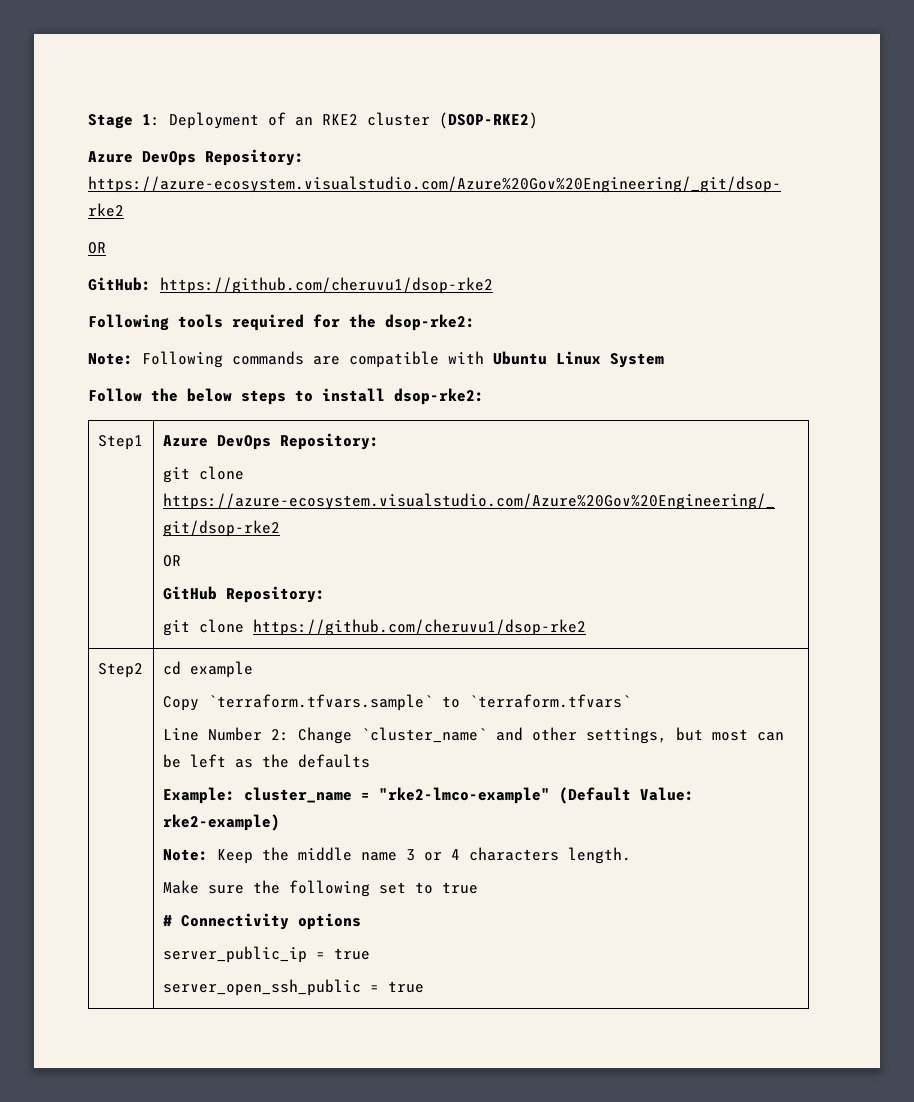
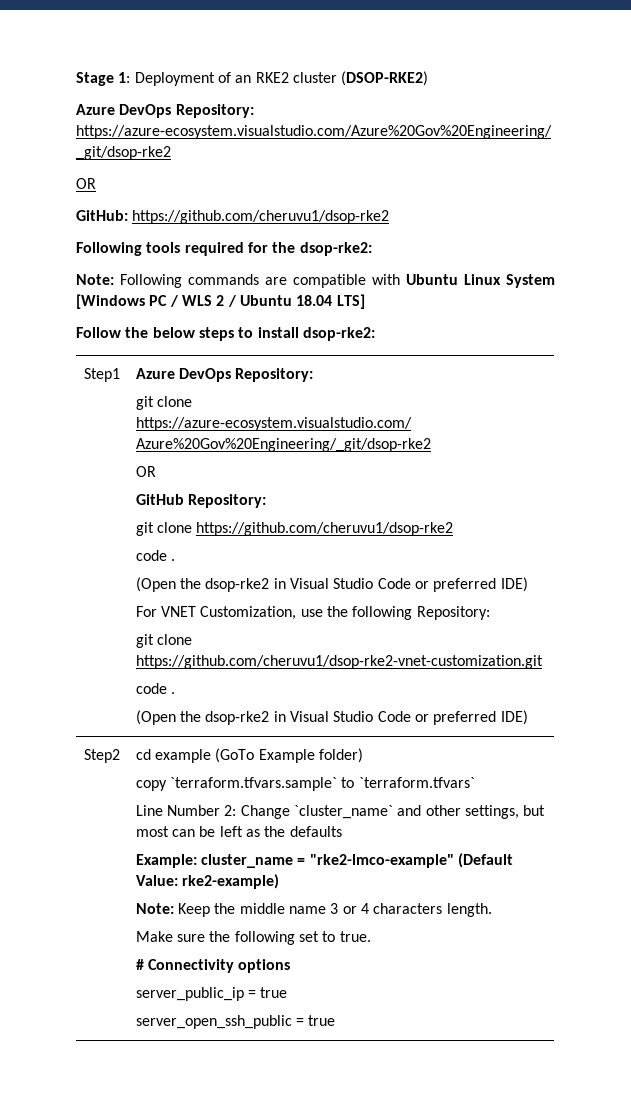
- Note: Following commands are compatible with Ubuntu Linux System
+ Note: Following commands are compatible with Ubuntu Linux System [Windows PC / WLS 2 / Ubuntu 18.04 LTS]
  git clone https://github.com/cheruvu1/dsop-rke2
+ code .
+ (Open the dsop-rke2 in Visual Studio Code or preferred IDE)
+ For VNET Customization, use the following Repository:
+ git clone https://github.com/cheruvu1/dsop-rke2-vnet-customization.git
+ code .
+ (Open the dsop-rke2 in Visual Studio Code or preferred IDE)
- cd example
- Copy `terraform.tfvars.sample` to `terraform.tfvars`
+ cd example (GoTo Example folder)
+ copy `terraform.tfvars.sample` to `terraform.tfvars`
- Make sure the following set to true
+ Make sure the following set to true.

